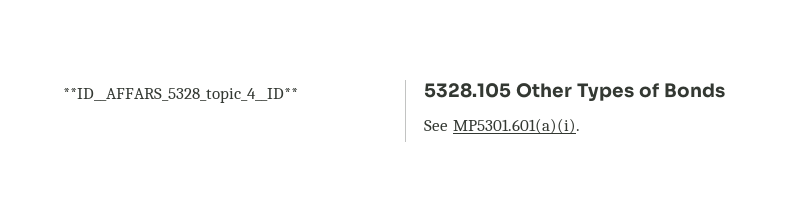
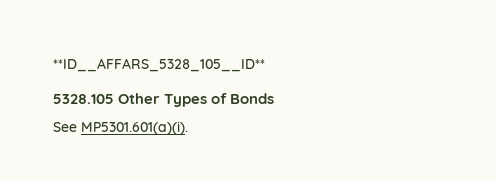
- **ID__AFFARS_5328_topic_4__ID**
+ **ID__AFFARS_5328_105__ID**

